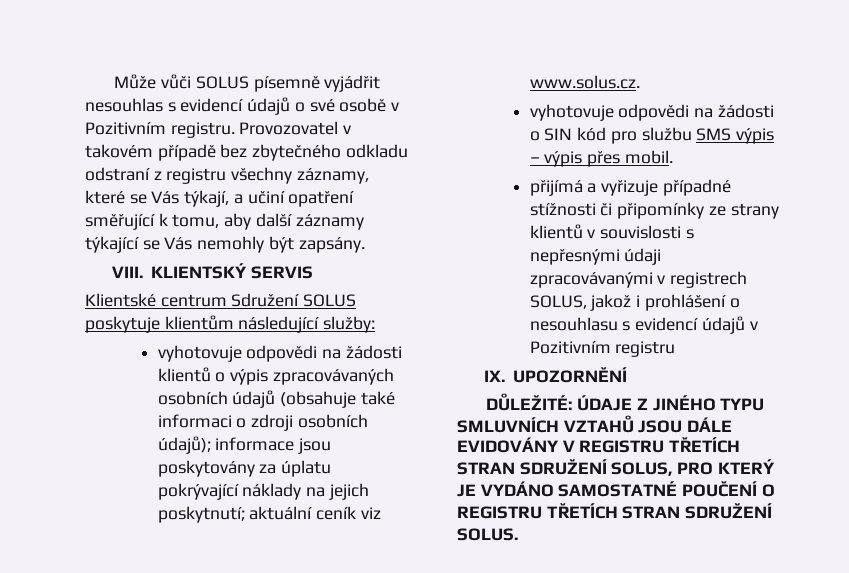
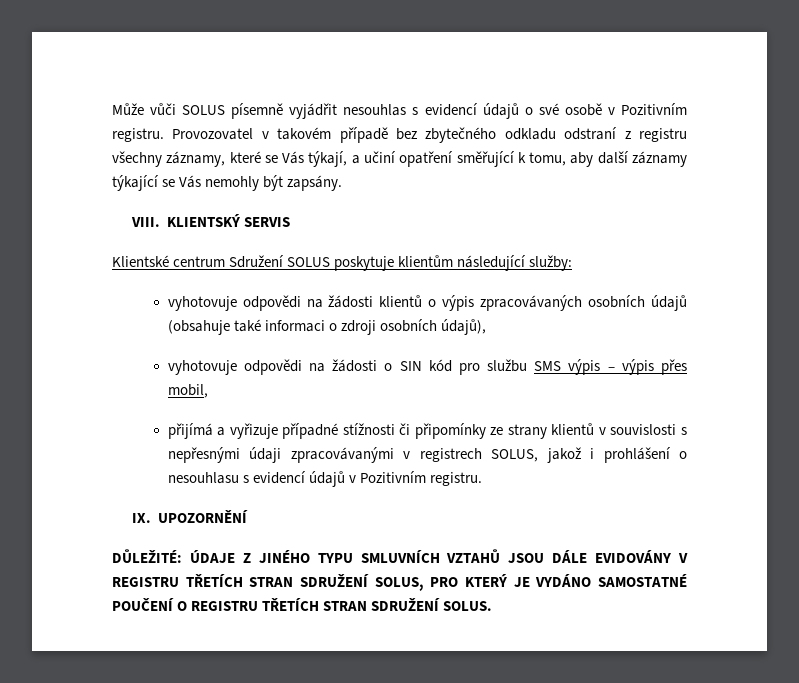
- vyhotovuje odpovědi na žádosti klientů o výpis zpracovávaných osobních údajů (obsahuje také informaci o zdroji osobních údajů); informace jsou poskytovány za úplatu pokrývající náklady na jejich poskytnutí; aktuální ceník viz www.solus.cz.
+ vyhotovuje odpovědi na žádosti klientů o výpis zpracovávaných osobních údajů (obsahuje také informaci o zdroji osobních údajů),
- vyhotovuje odpovědi na žádosti o SIN kód pro službu SMS výpis – výpis přes mobil.
+ vyhotovuje odpovědi na žádosti o SIN kód pro službu SMS výpis – výpis přes mobil,
- přijímá a vyřizuje případné stížnosti či připomínky ze strany klientů v souvislosti s nepřesnými údaji zpracovávanými v registrech SOLUS, jakož i prohlášení o nesouhlasu s evidencí údajů v Pozitivním registru
+ přijímá a vyřizuje případné stížnosti či připomínky ze strany klientů v souvislosti s nepřesnými údaji zpracovávanými v registrech SOLUS, jakož i prohlášení o nesouhlasu s evidencí údajů v Pozitivním registru.

